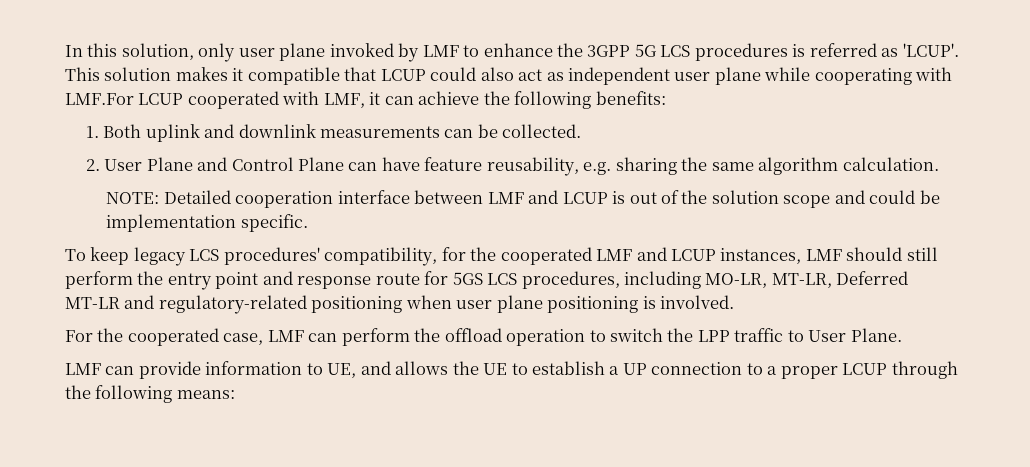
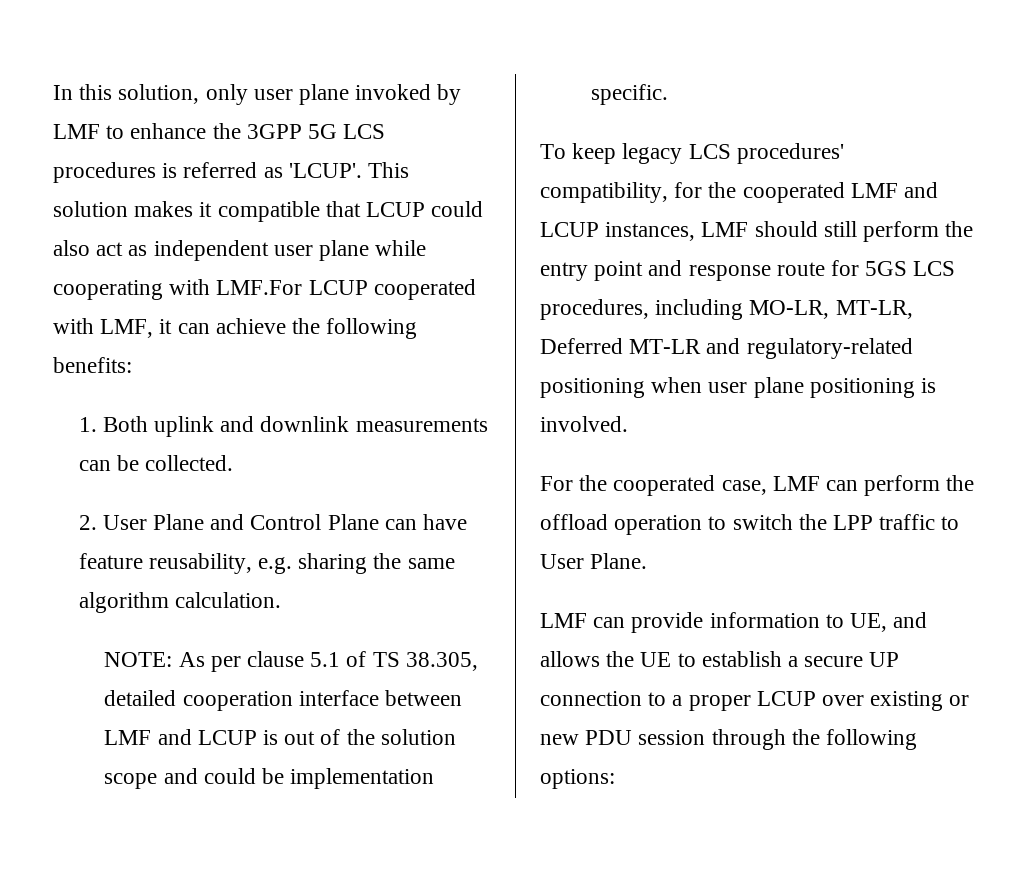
- NOTE: Detailed cooperation interface between LMF and LCUP is out of the solution scope and could be implementation specific.
+ NOTE: As per clause 5.1 of TS 38.305, detailed cooperation interface between LMF and LCUP is out of the solution scope and could be implementation specific.
- LMF can provide information to UE, and allows the UE to establish a UP connection to a proper LCUP through the following means:
+ LMF can provide information to UE, and allows the UE to establish a secure UP connection to a proper LCUP over existing or new PDU session through the following options:

